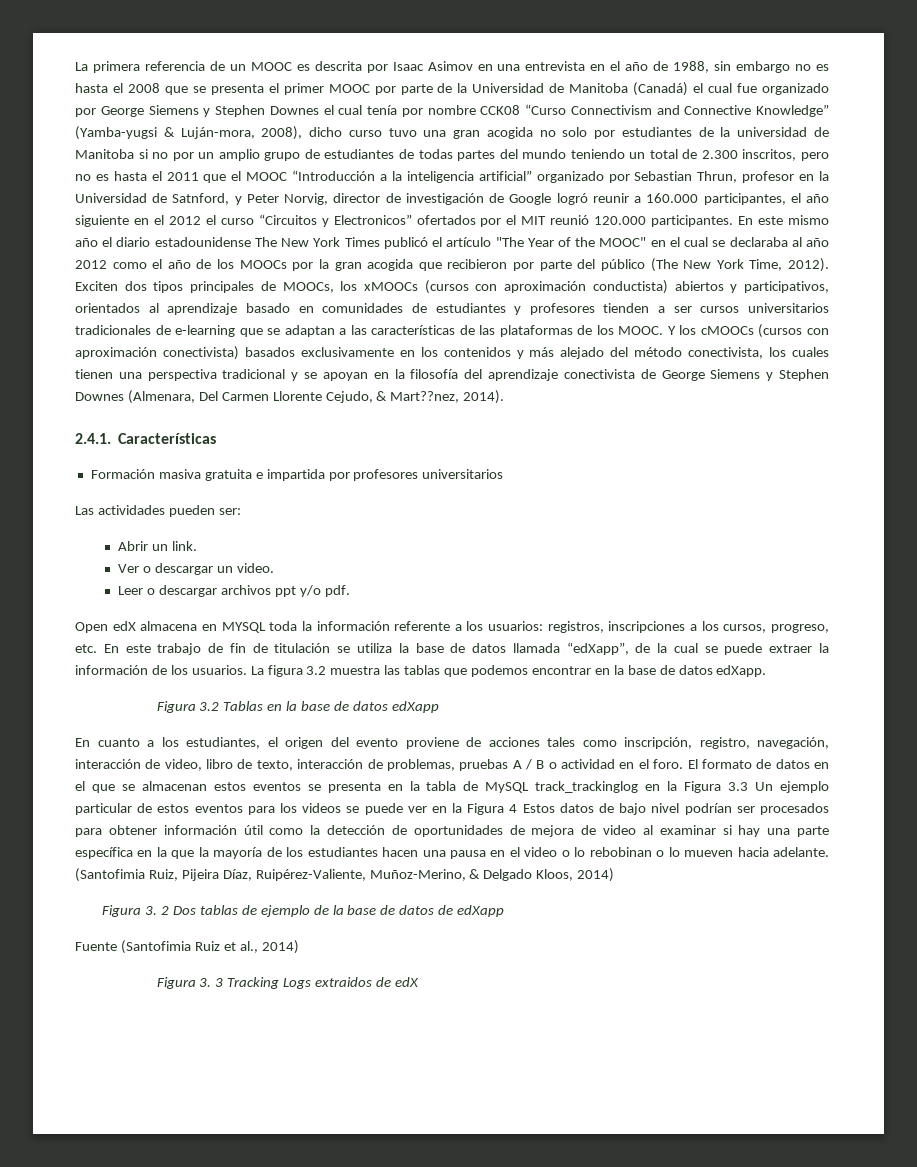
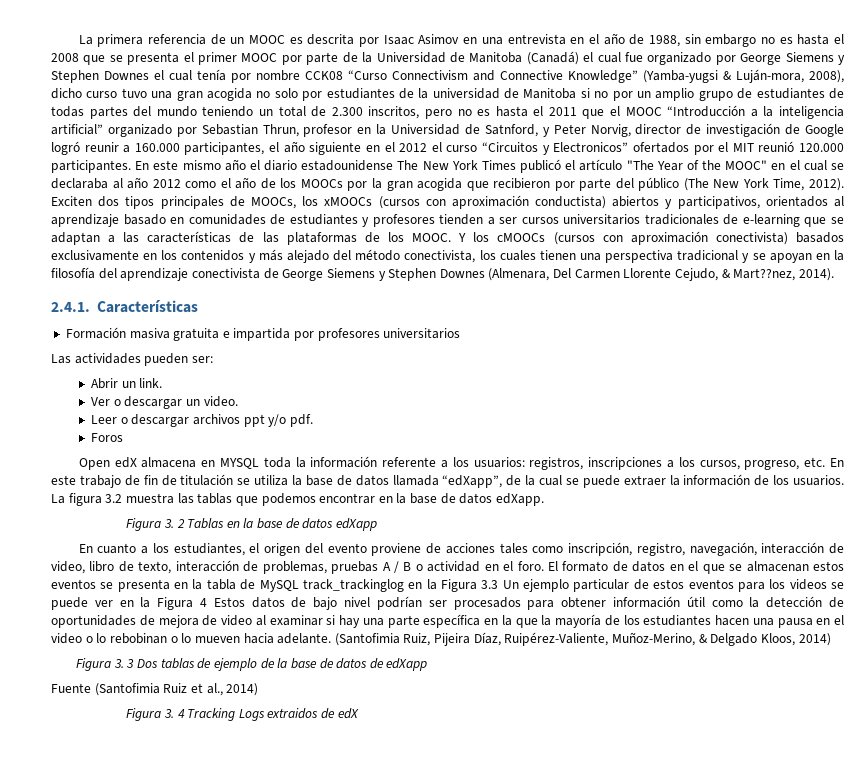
+ Foros
- Figura 3.2 Tablas en la base de datos edXapp
+ Figura 3. 2 Tablas en la base de datos edXapp
- Figura 3. 2 Dos tablas de ejemplo de la base de datos de edXapp
+ Figura 3. 3 Dos tablas de ejemplo de la base de datos de edXapp
- Figura 3. 3 Tracking Logs extraidos de edX
+ Figura 3. 4 Tracking Logs extraidos de edX

